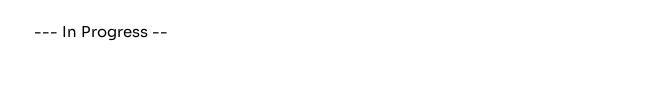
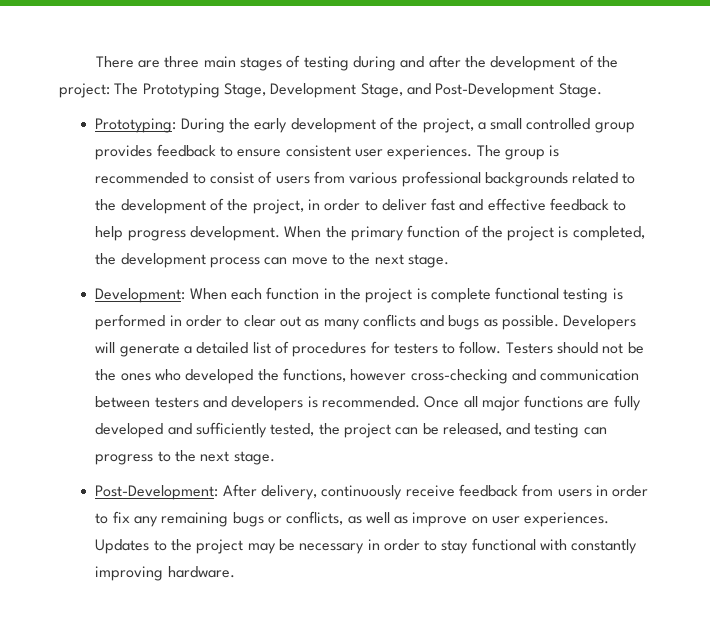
- --- In Progress --
+ There are three main stages of testing during and after the development of the project: The Prototyping Stage, Development Stage, and Post-Development Stage.
+ Prototyping: During the early development of the project, a small controlled group provides feedback to ensure consistent user experiences. The group is recommended to consist of users from various professional backgrounds related to the development of the project, in order to deliver fast and effective feedback to help progress development. When the primary function of the project is completed, the development process can move to the next stage.
+ Development: When each function in the project is complete functional testing is performed in order to clear out as many conflicts and bugs as possible. Developers will generate a detailed list of procedures for testers to follow. Testers should not be the ones who developed the functions, however cross-checking and communication between testers and developers is recommended. Once all major functions are fully developed and sufficiently tested, the project can be released, and testing can progress to the next stage.
+ Post-Development: After delivery, continuously receive feedback from users in order to fix any remaining bugs or conflicts, as well as improve on user experiences. Updates to the project may be necessary in order to stay functional with constantly improving hardware.

